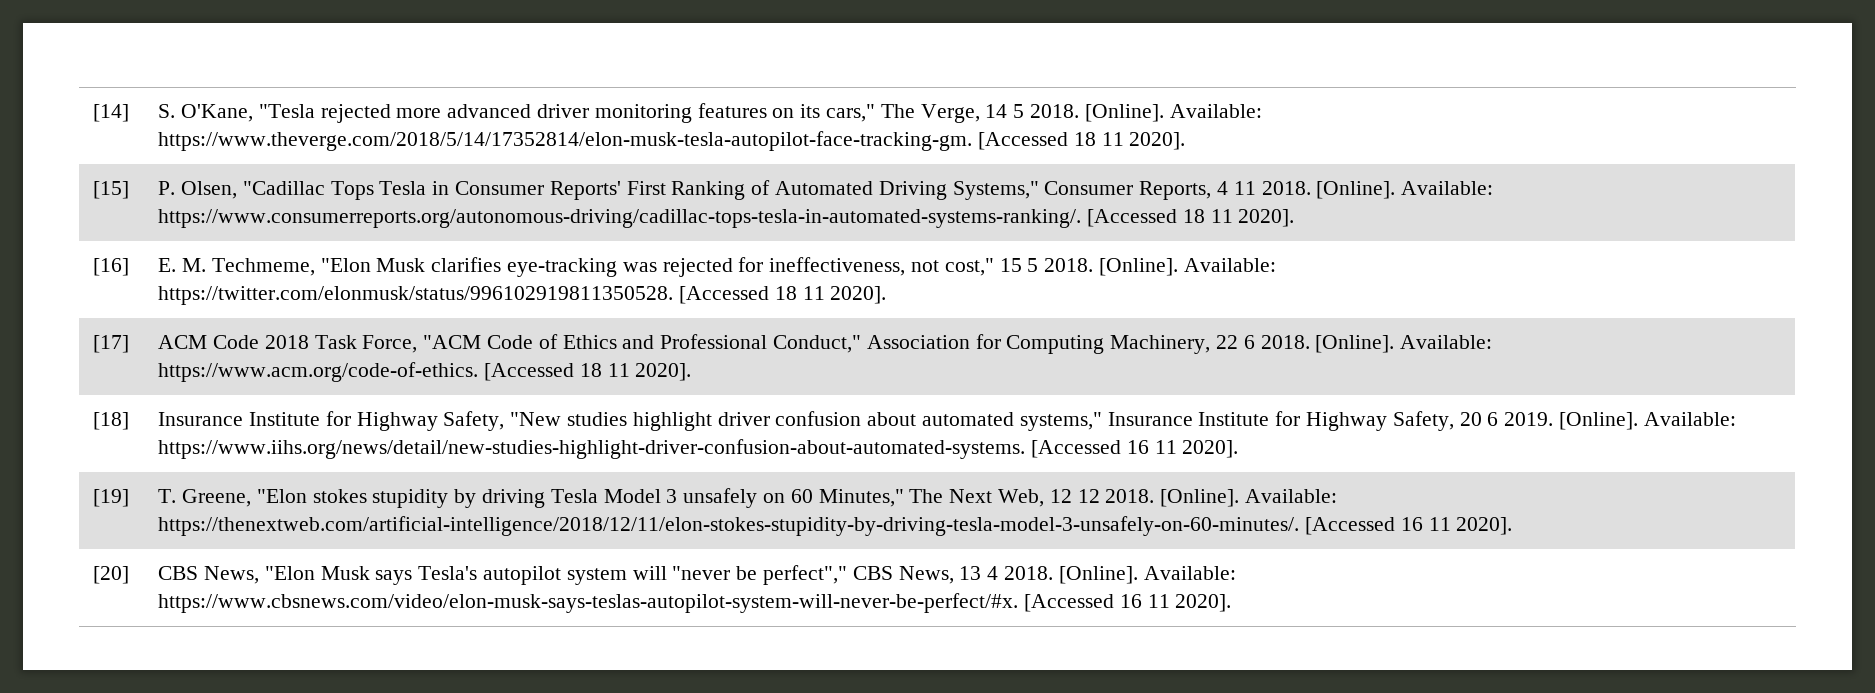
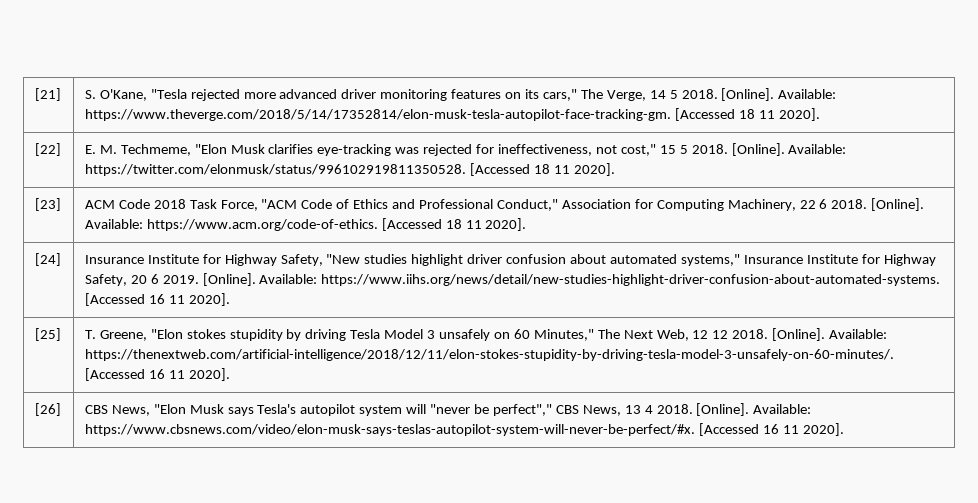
- [14] | S. O'Kane, "Tesla rejected more advanced driver monitoring features on its cars," The Verge, 14 5 2018. [Online]. Available: https://www.theverge.com/2018/5/14/17352814/elon-musk-tesla-autopilot-face-tracking-gm. [Accessed 18 11 2020].
+ [21] | S. O'Kane, "Tesla rejected more advanced driver monitoring features on its cars," The Verge, 14 5 2018. [Online]. Available: https://www.theverge.com/2018/5/14/17352814/elon-musk-tesla-autopilot-face-tracking-gm. [Accessed 18 11 2020].
- [15] | P. Olsen, "Cadillac Tops Tesla in Consumer Reports' First Ranking of Automated Driving Systems," Consumer Reports, 4 11 2018. [Online]. Available: https://www.consumerreports.org/autonomous-driving/cadillac-tops-tesla-in-automated-systems-ranking/. [Accessed 18 11 2020].
- [16] | E. M. Techmeme, "Elon Musk clarifies eye-tracking was rejected for ineffectiveness, not cost," 15 5 2018. [Online]. Available: https://twitter.com/elonmusk/status/996102919811350528. [Accessed 18 11 2020].
+ [22] | E. M. Techmeme, "Elon Musk clarifies eye-tracking was rejected for ineffectiveness, not cost," 15 5 2018. [Online]. Available: https://twitter.com/elonmusk/status/996102919811350528. [Accessed 18 11 2020].
- [17] | ACM Code 2018 Task Force, "ACM Code of Ethics and Professional Conduct," Association for Computing Machinery, 22 6 2018. [Online]. Available: https://www.acm.org/code-of-ethics. [Accessed 18 11 2020].
+ [23] | ACM Code 2018 Task Force, "ACM Code of Ethics and Professional Conduct," Association for Computing Machinery, 22 6 2018. [Online]. Available: https://www.acm.org/code-of-ethics. [Accessed 18 11 2020].
- [18] | Insurance Institute for Highway Safety, "New studies highlight driver confusion about automated systems," Insurance Institute for Highway Safety, 20 6 2019. [Online]. Available: https://www.iihs.org/news/detail/new-studies-highlight-driver-confusion-about-automated-systems. [Accessed 16 11 2020].
+ [24] | Insurance Institute for Highway Safety, "New studies highlight driver confusion about automated systems," Insurance Institute for Highway Safety, 20 6 2019. [Online]. Available: https://www.iihs.org/news/detail/new-studies-highlight-driver-confusion-about-automated-systems. [Accessed 16 11 2020].
- [19] | T. Greene, "Elon stokes stupidity by driving Tesla Model 3 unsafely on 60 Minutes," The Next Web, 12 12 2018. [Online]. Available: https://thenextweb.com/artificial-intelligence/2018/12/11/elon-stokes-stupidity-by-driving-tesla-model-3-unsafely-on-60-minutes/. [Accessed 16 11 2020].
+ [25] | T. Greene, "Elon stokes stupidity by driving Tesla Model 3 unsafely on 60 Minutes," The Next Web, 12 12 2018. [Online]. Available: https://thenextweb.com/artificial-intelligence/2018/12/11/elon-stokes-stupidity-by-driving-tesla-model-3-unsafely-on-60-minutes/. [Accessed 16 11 2020].
- [20] | CBS News, "Elon Musk says Tesla's autopilot system will "never be perfect"," CBS News, 13 4 2018. [Online]. Available: https://www.cbsnews.com/video/elon-musk-says-teslas-autopilot-system-will-never-be-perfect/#x. [Accessed 16 11 2020].
+ [26] | CBS News, "Elon Musk says Tesla's autopilot system will "never be perfect"," CBS News, 13 4 2018. [Online]. Available: https://www.cbsnews.com/video/elon-musk-says-teslas-autopilot-system-will-never-be-perfect/#x. [Accessed 16 11 2020].

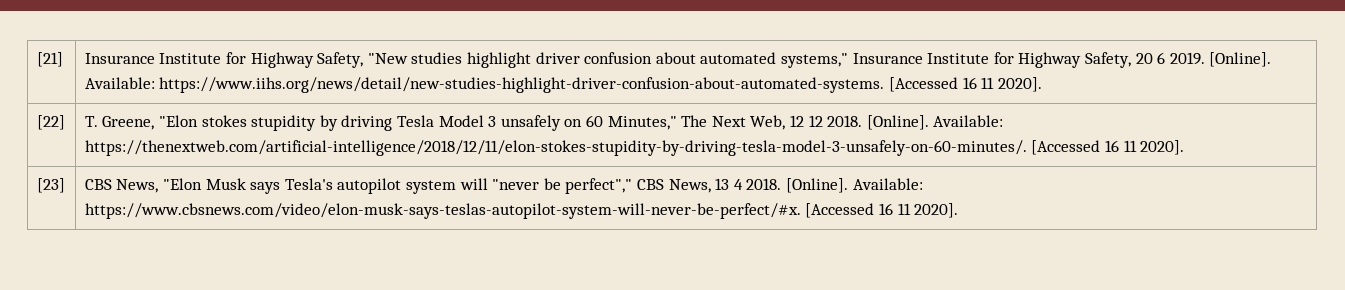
- [21] | S. O'Kane, "Tesla rejected more advanced driver monitoring features on its cars," The Verge, 14 5 2018. [Online]. Available: https://www.theverge.com/2018/5/14/17352814/elon-musk-tesla-autopilot-face-tracking-gm. [Accessed 18 11 2020].
- [22] | E. M. Techmeme, "Elon Musk clarifies eye-tracking was rejected for ineffectiveness, not cost," 15 5 2018. [Online]. Available: https://twitter.com/elonmusk/status/996102919811350528. [Accessed 18 11 2020].
- [23] | ACM Code 2018 Task Force, "ACM Code of Ethics and Professional Conduct," Association for Computing Machinery, 22 6 2018. [Online]. Available: https://www.acm.org/code-of-ethics. [Accessed 18 11 2020].
- [24] | Insurance Institute for Highway Safety, "New studies highlight driver confusion about automated systems," Insurance Institute for Highway Safety, 20 6 2019. [Online]. Available: https://www.iihs.org/news/detail/new-studies-highlight-driver-confusion-about-automated-systems. [Accessed 16 11 2020].
+ [21] | Insurance Institute for Highway Safety, "New studies highlight driver confusion about automated systems," Insurance Institute for Highway Safety, 20 6 2019. [Online]. Available: https://www.iihs.org/news/detail/new-studies-highlight-driver-confusion-about-automated-systems. [Accessed 16 11 2020].
- [25] | T. Greene, "Elon stokes stupidity by driving Tesla Model 3 unsafely on 60 Minutes," The Next Web, 12 12 2018. [Online]. Available: https://thenextweb.com/artificial-intelligence/2018/12/11/elon-stokes-stupidity-by-driving-tesla-model-3-unsafely-on-60-minutes/. [Accessed 16 11 2020].
+ [22] | T. Greene, "Elon stokes stupidity by driving Tesla Model 3 unsafely on 60 Minutes," The Next Web, 12 12 2018. [Online]. Available: https://thenextweb.com/artificial-intelligence/2018/12/11/elon-stokes-stupidity-by-driving-tesla-model-3-unsafely-on-60-minutes/. [Accessed 16 11 2020].
- [26] | CBS News, "Elon Musk says Tesla's autopilot system will "never be perfect"," CBS News, 13 4 2018. [Online]. Available: https://www.cbsnews.com/video/elon-musk-says-teslas-autopilot-system-will-never-be-perfect/#x. [Accessed 16 11 2020].
+ [23] | CBS News, "Elon Musk says Tesla's autopilot system will "never be perfect"," CBS News, 13 4 2018. [Online]. Available: https://www.cbsnews.com/video/elon-musk-says-teslas-autopilot-system-will-never-be-perfect/#x. [Accessed 16 11 2020].

